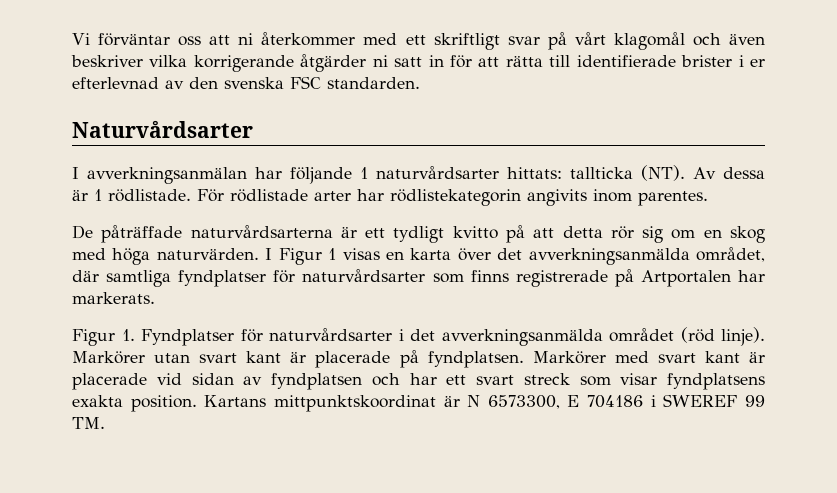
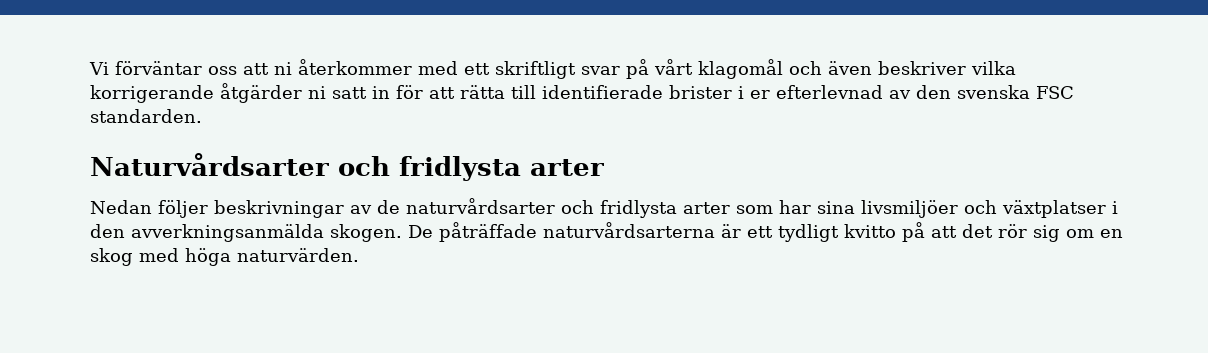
- Naturvårdsarter
- I avverkningsanmälan har följande 1 naturvårdsarter hittats: tallticka (NT). Av dessa är 1 rödlistade. För rödlistade arter har rödlistekategorin angivits inom parentes.
- De påträffade naturvårdsarterna är ett tydligt kvitto på att detta rör sig om en skog med höga naturvärden. I Figur 1 visas en karta över det avverkningsanmälda området, där samtliga fyndplatser för naturvårdsarter som finns registrerade på Artportalen har markerats.
- Figur 1. Fyndplatser för naturvårdsarter i det avverkningsanmälda området (röd linje). Markörer utan svart kant är placerade på fyndplatsen. Markörer med svart kant är placerade vid sidan av fyndplatsen och har ett svart streck som visar fyndplatsens exakta position. Kartans mittpunktskoordinat är N 6573300, E 704186 i SWEREF 99 TM.
+ Naturvårdsarter och fridlysta arter
+ Nedan följer beskrivningar av de naturvårdsarter och fridlysta arter som har sina livsmiljöer och växtplatser i den avverkningsanmälda skogen. De påträffade naturvårdsarterna är ett tydligt kvitto på att det rör sig om en skog med höga naturvärden.

